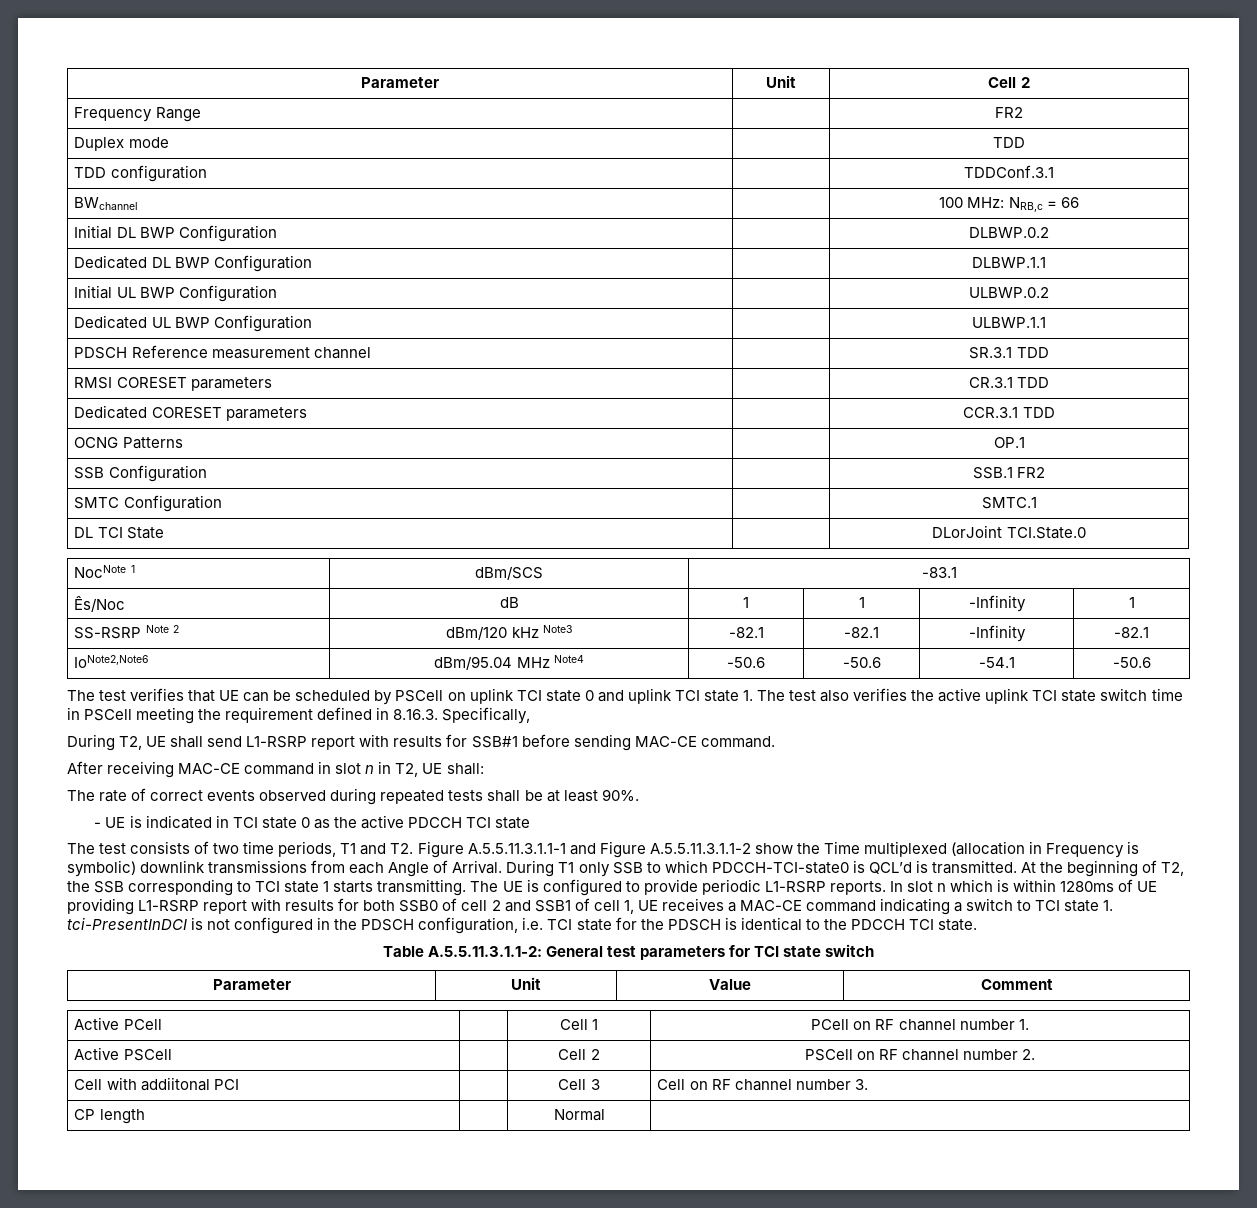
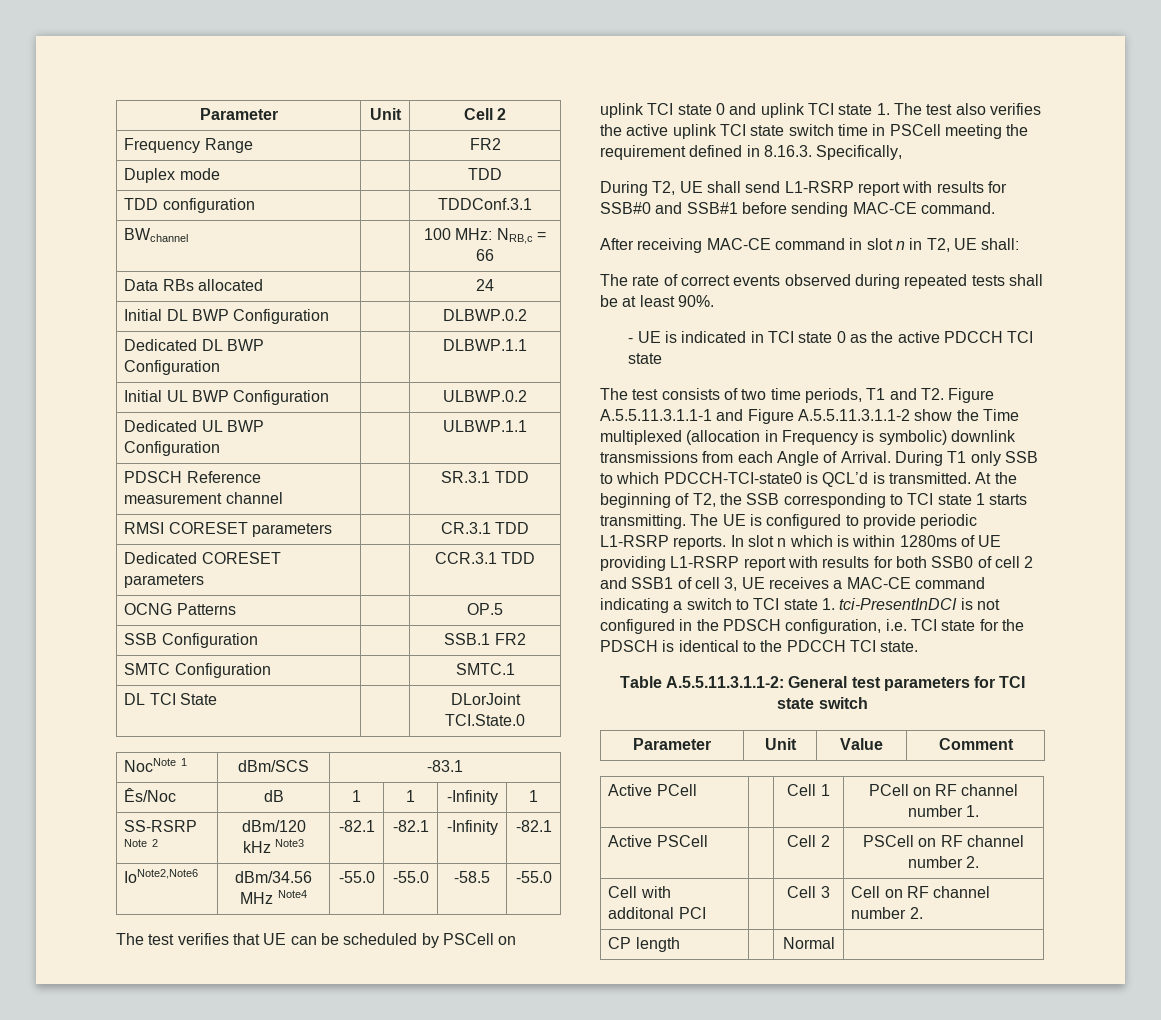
+ Data RBs allocated | | 24
- OCNG Patterns | | OP.1
+ OCNG Patterns | | OP.5
- IoNote2,Note6 | dBm/95.04 MHz Note4 | -50.6 | -50.6 | -54.1 | -50.6
+ IoNote2,Note6 | dBm/34.56 MHz Note4 | -55.0 | -55.0 | -58.5 | -55.0
- During T2, UE shall send L1-RSRP report with results for SSB#1 before sending MAC-CE command.
+ During T2, UE shall send L1-RSRP report with results for SSB#0 and SSB#1 before sending MAC-CE command.
- In slot n which is within 1280ms of UE providing L1-RSRP report with results for both SSB0 of cell 2 and SSB1 of cell 1, UE receives a MAC-CE command indicating a switch to TCI state 1. tci-PresentInDCI is not configured in the PDSCH configuration, i.e. TCI state for the PDSCH is identical to the PDCCH TCI state.
+ In slot n which is within 1280ms of UE providing L1-RSRP report with results for both SSB0 of cell 2 and SSB1 of cell 3, UE receives a MAC-CE command indicating a switch to TCI state 1. tci-PresentInDCI is not configured in the PDSCH configuration, i.e. TCI state for the PDSCH is identical to the PDCCH TCI state.
- Cell with addiitonal PCI | | Cell 3 | Cell on RF channel number 3.
+ Cell with additonal PCI | | Cell 3 | Cell on RF channel number 2.

